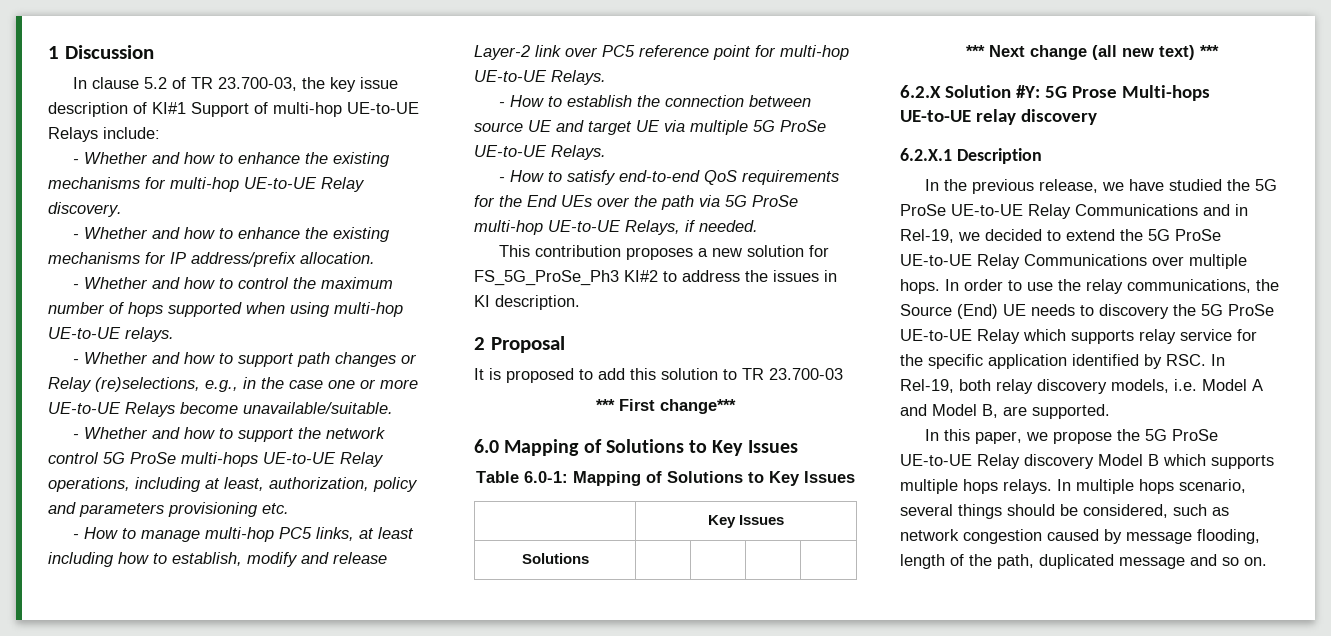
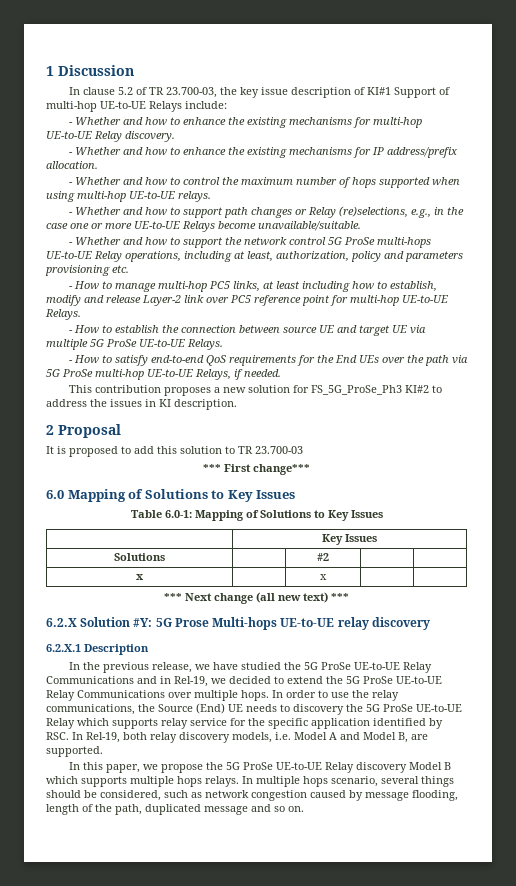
- Solutions | | | |
+ Solutions | | #2 | |
+ x | | x | |

